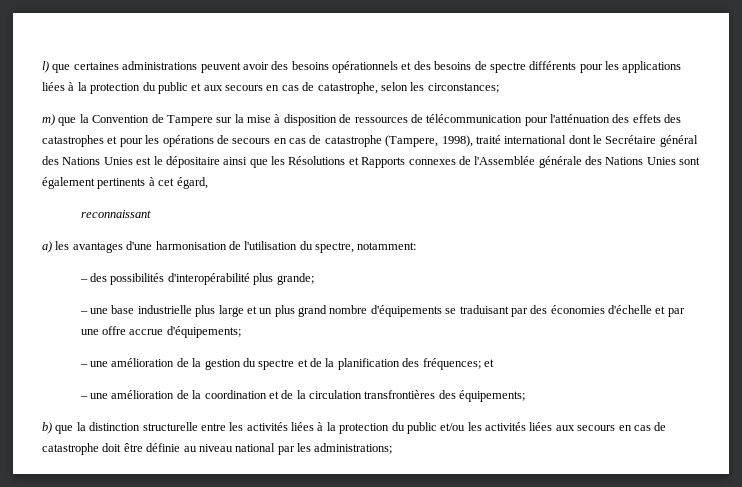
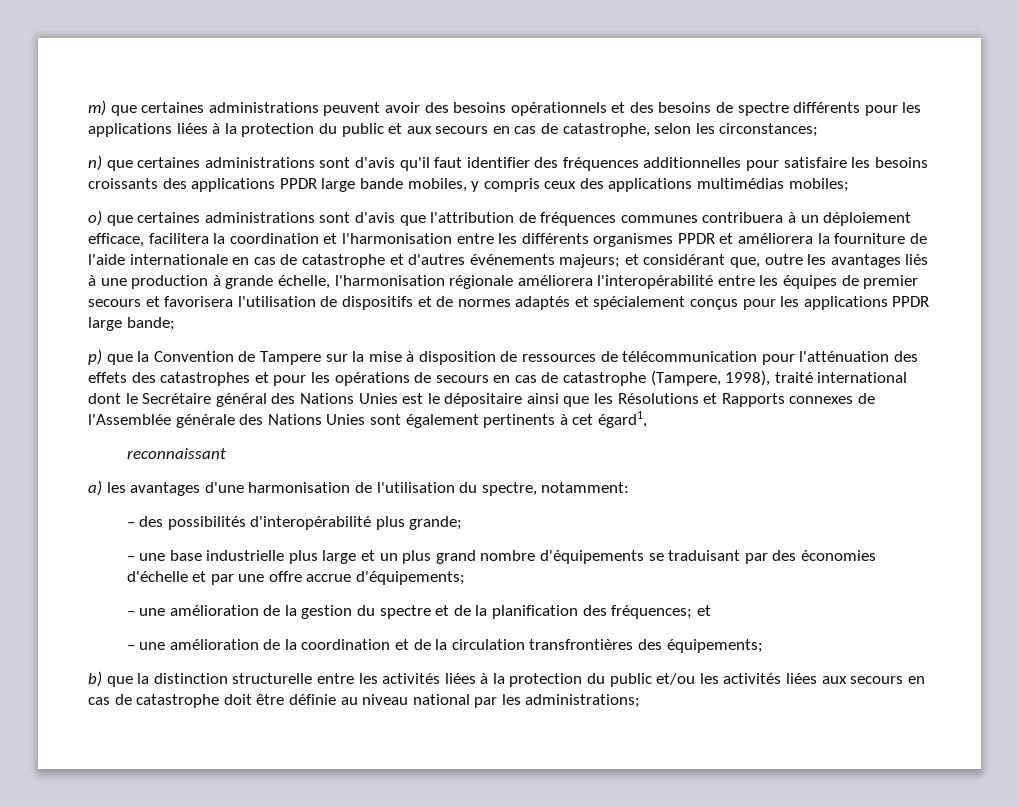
- l) que certaines administrations peuvent avoir des besoins opérationnels et des besoins de spectre différents pour les applications liées à la protection du public et aux secours en cas de catastrophe, selon les circonstances;
+ m) que certaines administrations peuvent avoir des besoins opérationnels et des besoins de spectre différents pour les applications liées à la protection du public et aux secours en cas de catastrophe, selon les circonstances;
- m) que la Convention de Tampere sur la mise à disposition de ressources de télécommunication pour l'atténuation des effets des catastrophes et pour les opérations de secours en cas de catastrophe (Tampere, 1998), traité international dont le Secrétaire général des Nations Unies est le dépositaire ainsi que les Résolutions et Rapports connexes de l'Assemblée générale des Nations Unies sont également pertinents à cet égard,
+ n) que certaines administrations sont d'avis qu'il faut identifier des fréquences additionnelles pour satisfaire les besoins croissants des applications PPDR large bande mobiles, y compris ceux des applications multimédias mobiles;
+ o) que certaines administrations sont d'avis que l'attribution de fréquences communes contribuera à un déploiement efficace, facilitera la coordination et l'harmonisation entre les différents organismes PPDR et améliorera la fourniture de l'aide internationale en cas de catastrophe et d'autres événements majeurs; et considérant que, outre les avantages liés à une production à grande échelle, l'harmonisation régionale améliorera l'interopérabilité entre les équipes de premier secours et favorisera l'utilisation de dispositifs et de normes adaptés et spécialement conçus pour les applications PPDR large bande;
+ p) que la Convention de Tampere sur la mise à disposition de ressources de télécommunication pour l'atténuation des effets des catastrophes et pour les opérations de secours en cas de catastrophe (Tampere, 1998), traité international dont le Secrétaire général des Nations Unies est le dépositaire ainsi que les Résolutions et Rapports connexes de l'Assemblée générale des Nations Unies sont également pertinents à cet égard1,

